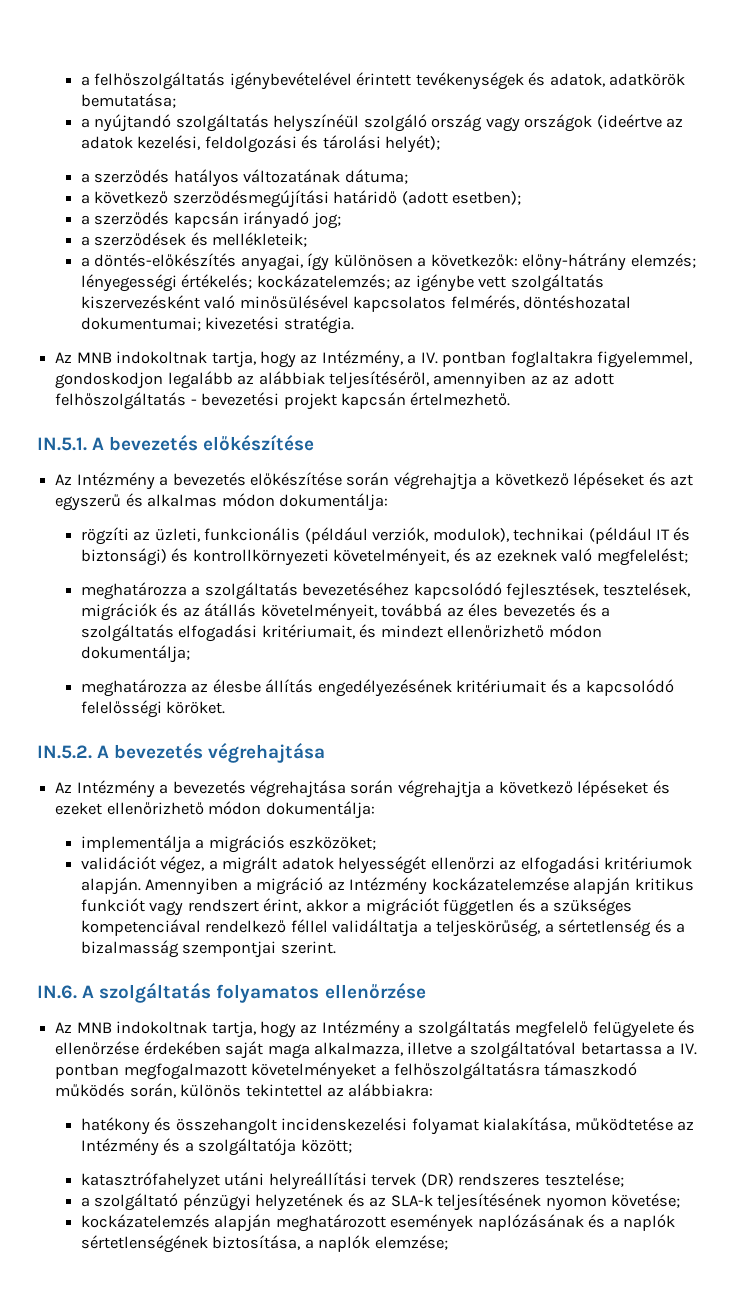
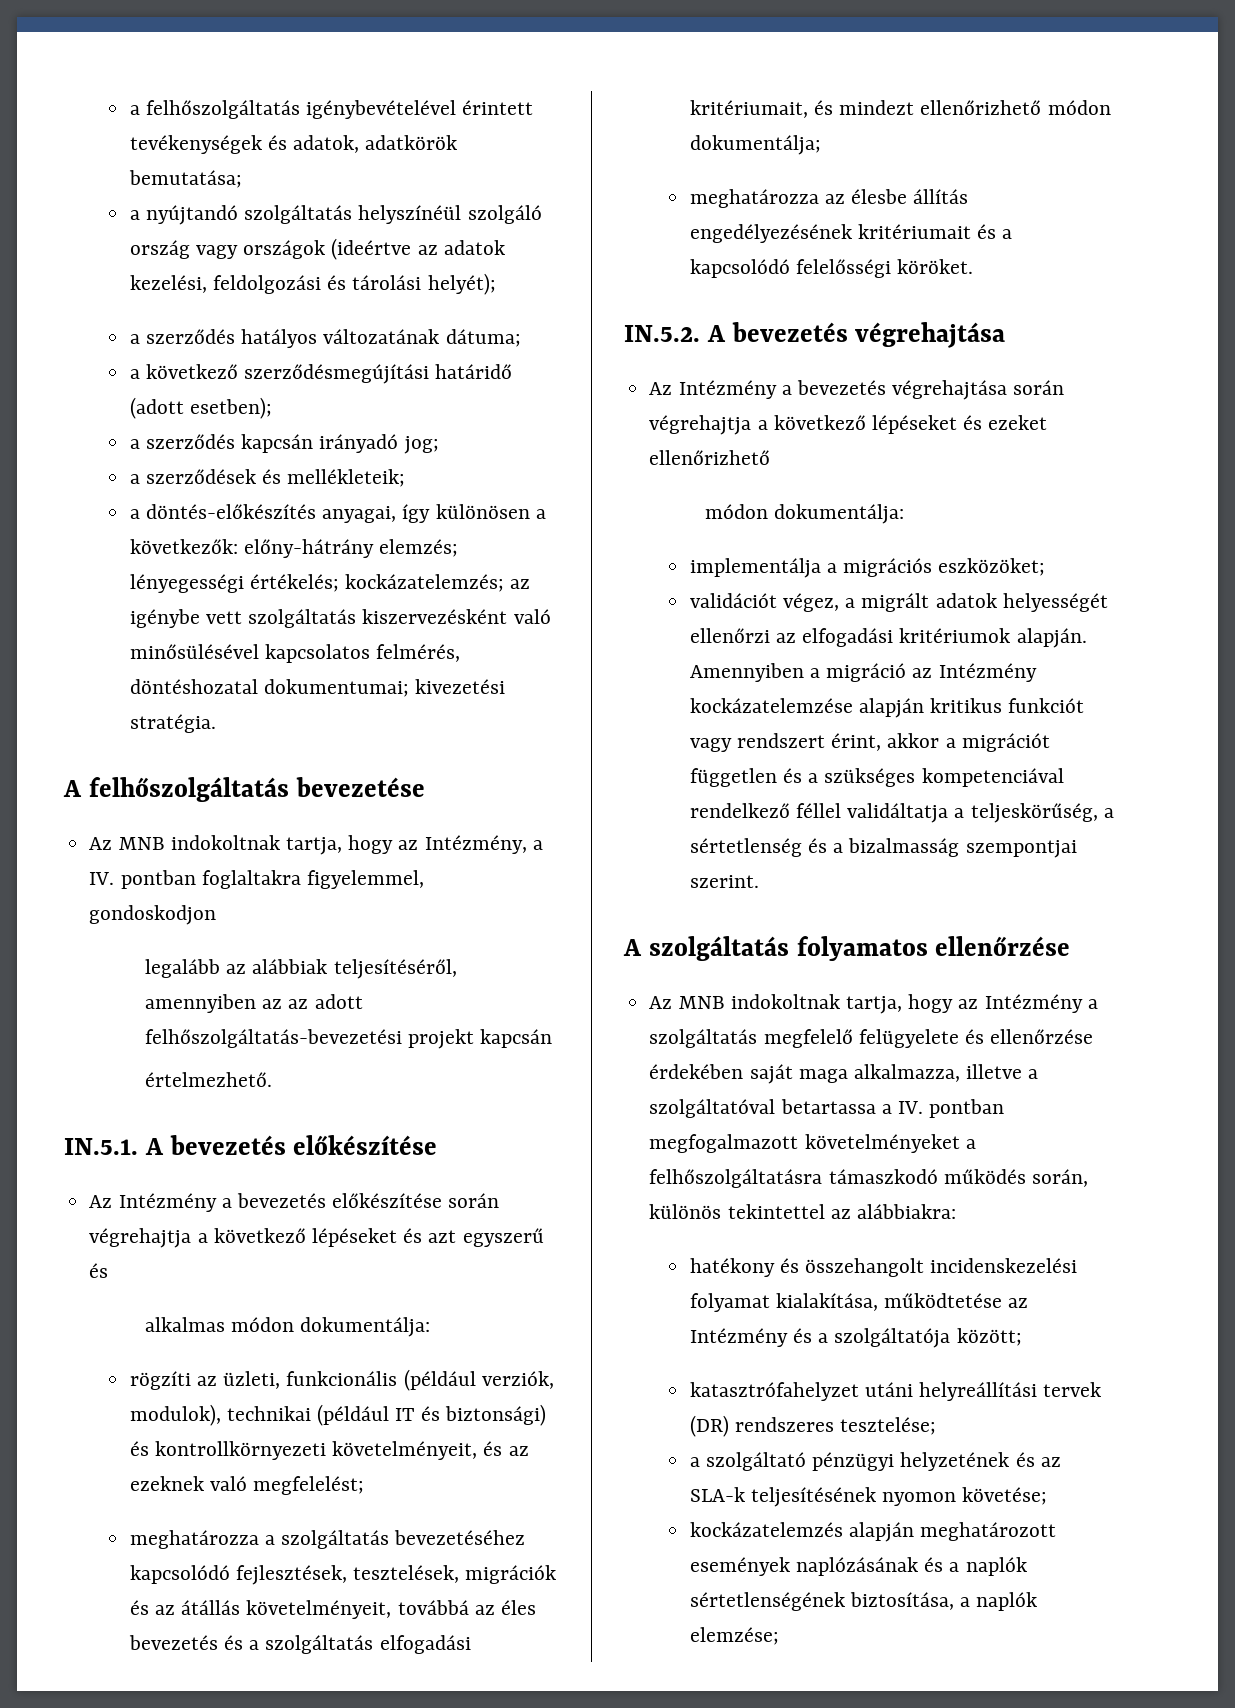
+ A felhőszolgáltatás bevezetése
- Az MNB indokoltnak tartja, hogy az Intézmény, a IV. pontban foglaltakra figyelemmel, gondoskodjon legalább az alábbiak teljesítéséről, amennyiben az az adott felhőszolgáltatás - bevezetési projekt kapcsán értelmezhető.
+ Az MNB indokoltnak tartja, hogy az Intézmény, a IV. pontban foglaltakra figyelemmel, gondoskodjon
+ legalább az alábbiak teljesítéséről, amennyiben az az adott felhőszolgáltatás-bevezetési projekt kapcsán
+ értelmezhető.
- Az Intézmény a bevezetés előkészítése során végrehajtja a következő lépéseket és azt egyszerű és alkalmas módon dokumentálja:
+ Az Intézmény a bevezetés előkészítése során végrehajtja a következő lépéseket és azt egyszerű és
+ alkalmas módon dokumentálja:
- Az Intézmény a bevezetés végrehajtása során végrehajtja a következő lépéseket és ezeket ellenőrizhető módon dokumentálja:
+ Az Intézmény a bevezetés végrehajtása során végrehajtja a következő lépéseket és ezeket ellenőrizhető
+ módon dokumentálja:
- IN.6. A szolgáltatás folyamatos ellenőrzése
+ A szolgáltatás folyamatos ellenőrzése

